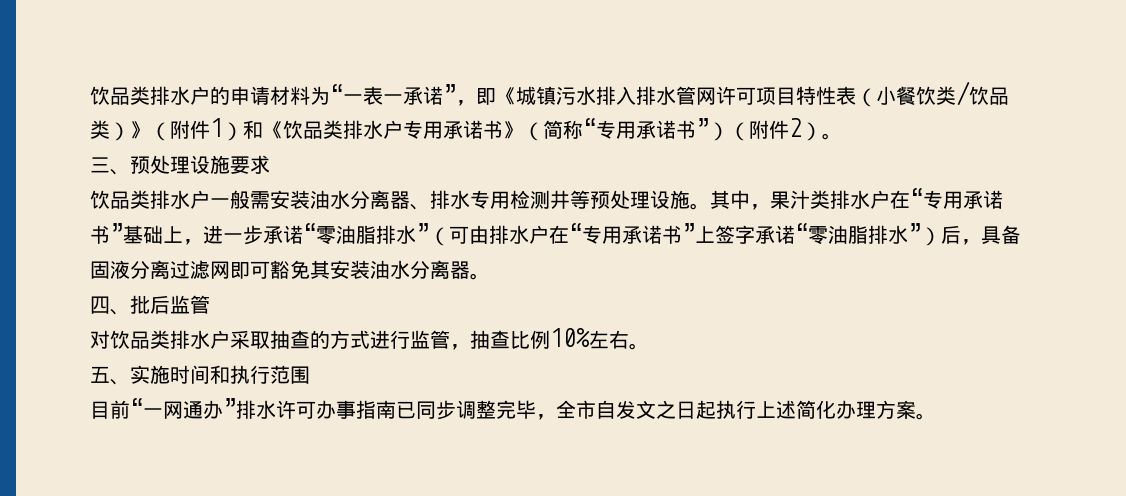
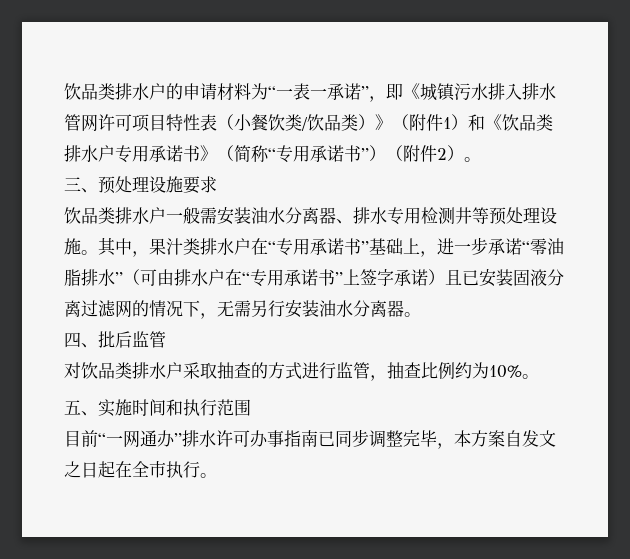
- 其中，果汁类排水户在“专用承诺书”基础上，进一步承诺“零油脂排水”（可由排水户在“专用承诺书”上签字承诺“零油脂排水”）后，具备固液分离过滤网即可豁免其安装油水分离器。
+ 其中，果汁类排水户在“专用承诺书”基础上，进一步承诺“零油脂排水”（可由排水户在“专用承诺书”上签字承诺）且已安装固液分离过滤网的情况下，无需另行安装油水分离器。
- 对饮品类排水户采取抽查的方式进行监管，抽查比例10%左右。
+ 对饮品类排水户采取抽查的方式进行监管，抽查比例约为10%。
- 目前“一网通办”排水许可办事指南已同步调整完毕，全市自发文之日起执行上述简化办理方案。
+ 目前“一网通办”排水许可办事指南已同步调整完毕，本方案自发文之日起在全市执行。

